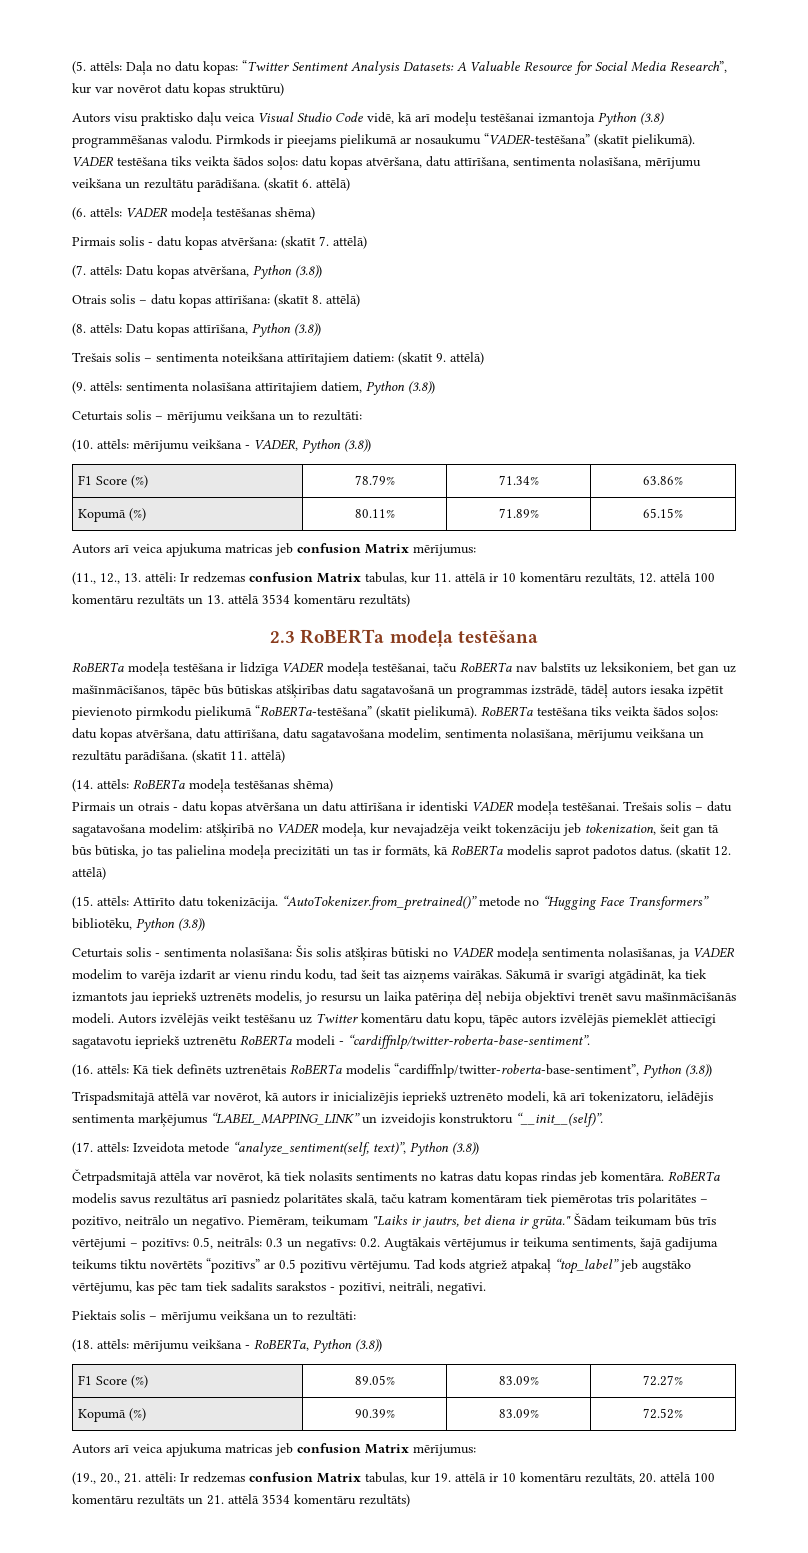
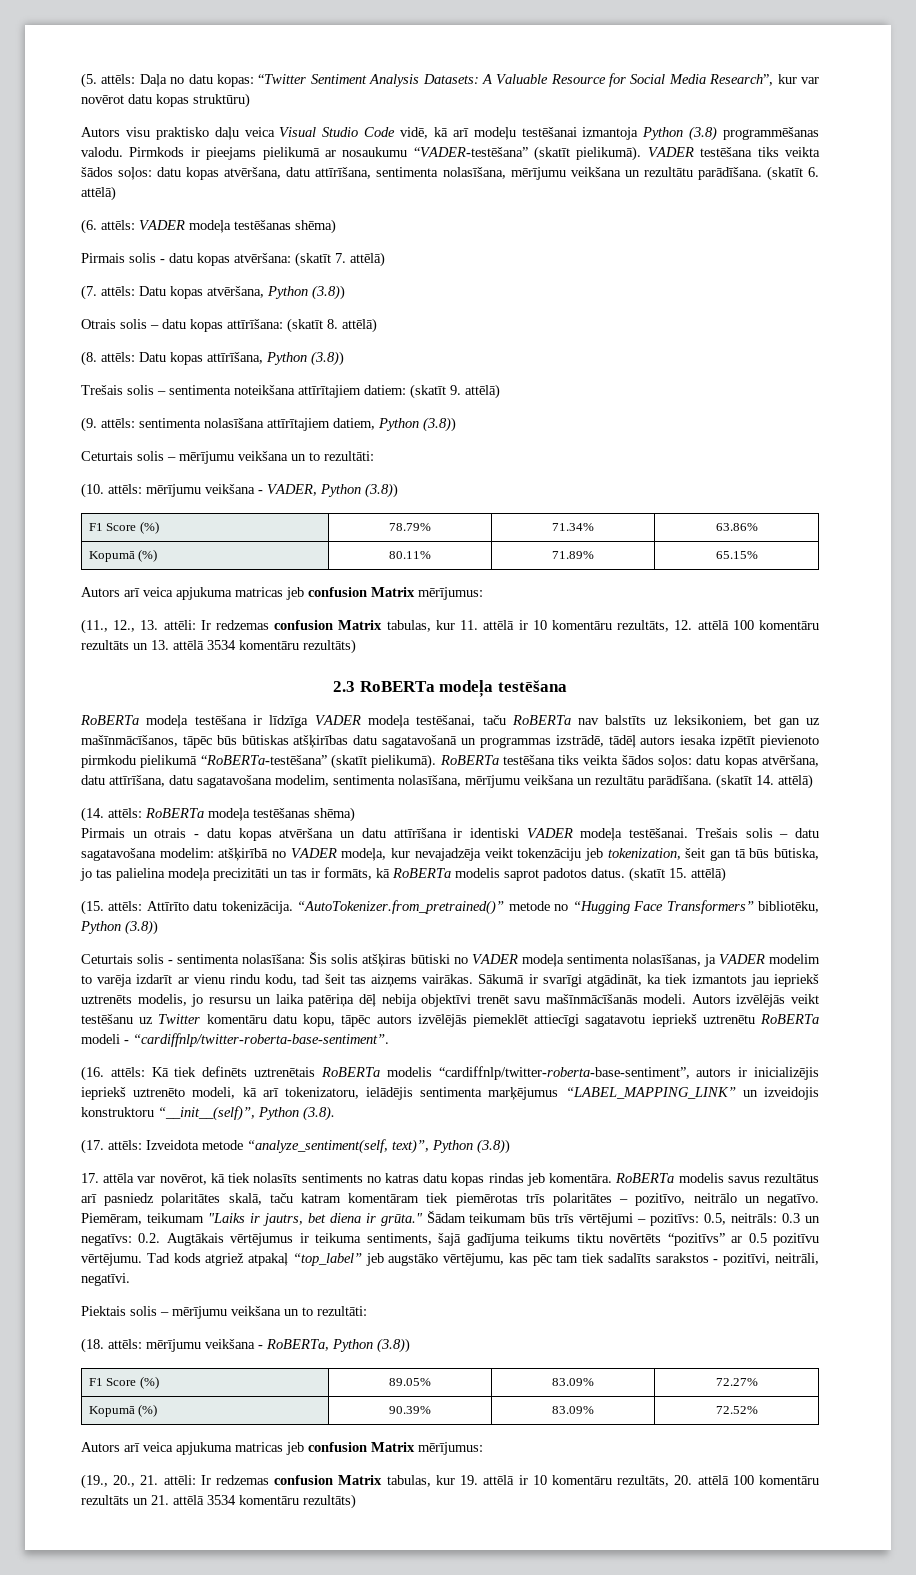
- (skatīt 11. attēlā)
+ (skatīt 14. attēlā)
- (skatīt 12. attēlā)
+ (skatīt 15. attēlā)
- (16. attēls: Kā tiek definēts uztrenētais RoBERTa modelis “cardiffnlp/twitter-roberta-base-sentiment”, Python (3.8))
- Trīspadsmitajā attēlā var novērot, kā autors ir inicializējis iepriekš uztrenēto modeli, kā arī tokenizatoru, ielādējis sentimenta marķējumus “LABEL_MAPPING_LINK” un izveidojis konstruktoru “__init__(self)”.
+ (16. attēls: Kā tiek definēts uztrenētais RoBERTa modelis “cardiffnlp/twitter-roberta-base-sentiment”, autors ir inicializējis iepriekš uztrenēto modeli, kā arī tokenizatoru, ielādējis sentimenta marķējumus “LABEL_MAPPING_LINK” un izveidojis konstruktoru “__init__(self)”, Python (3.8).
- Četrpadsmitajā attēla var novērot, kā tiek nolasīts sentiments no katras datu kopas rindas jeb komentāra.
+ 17. attēla var novērot, kā tiek nolasīts sentiments no katras datu kopas rindas jeb komentāra.

